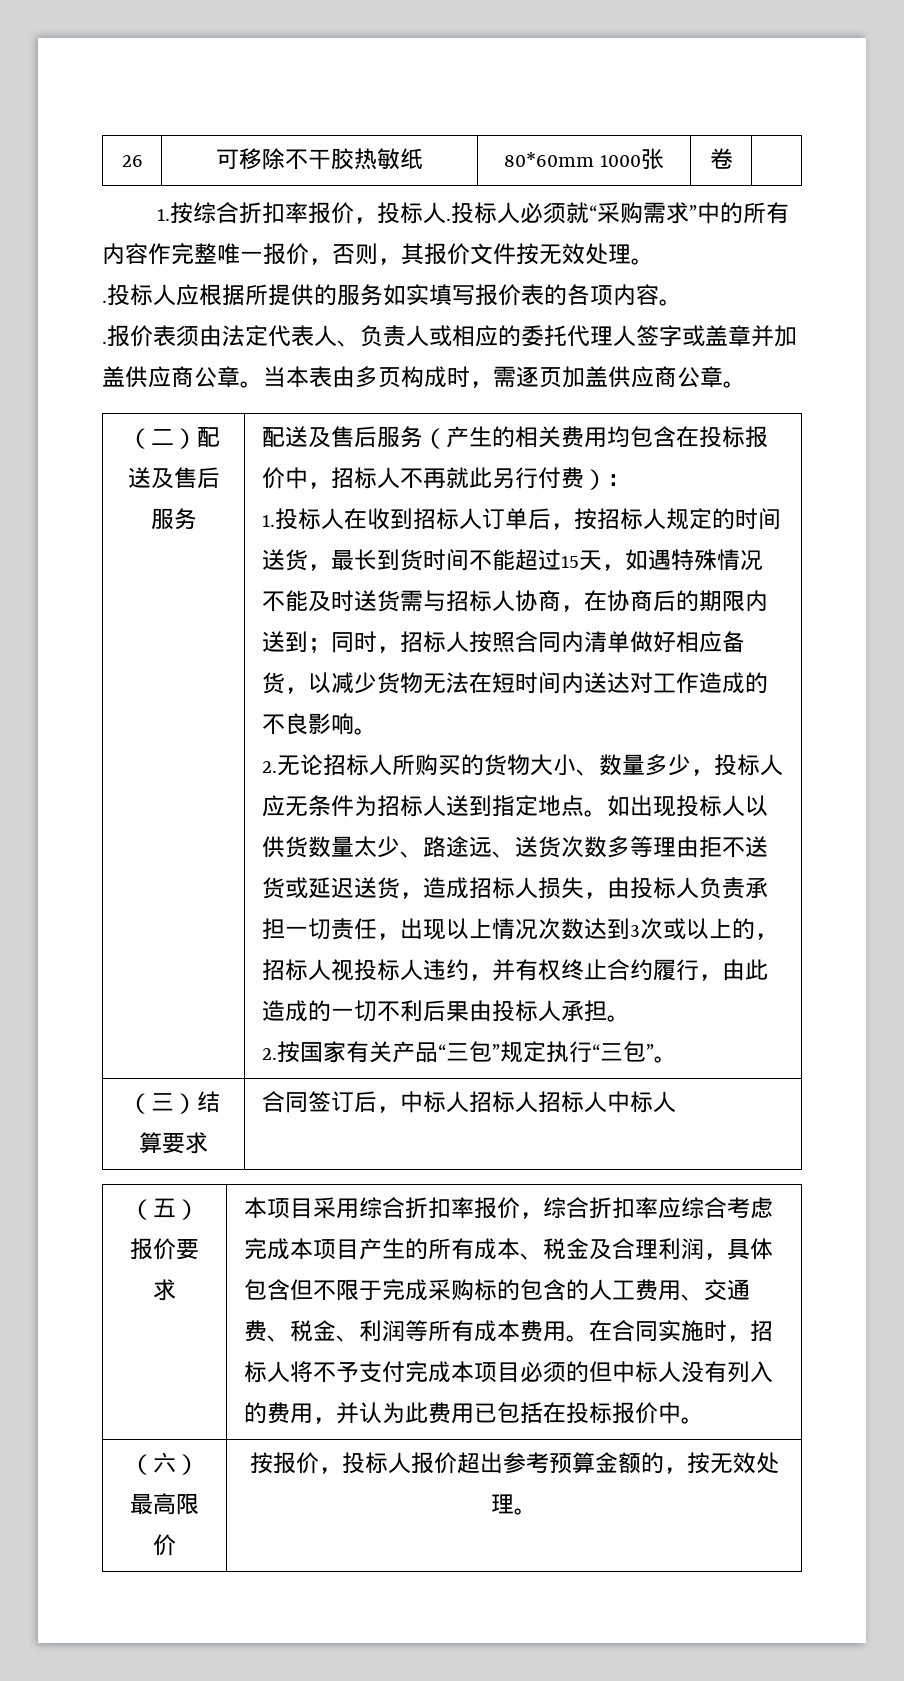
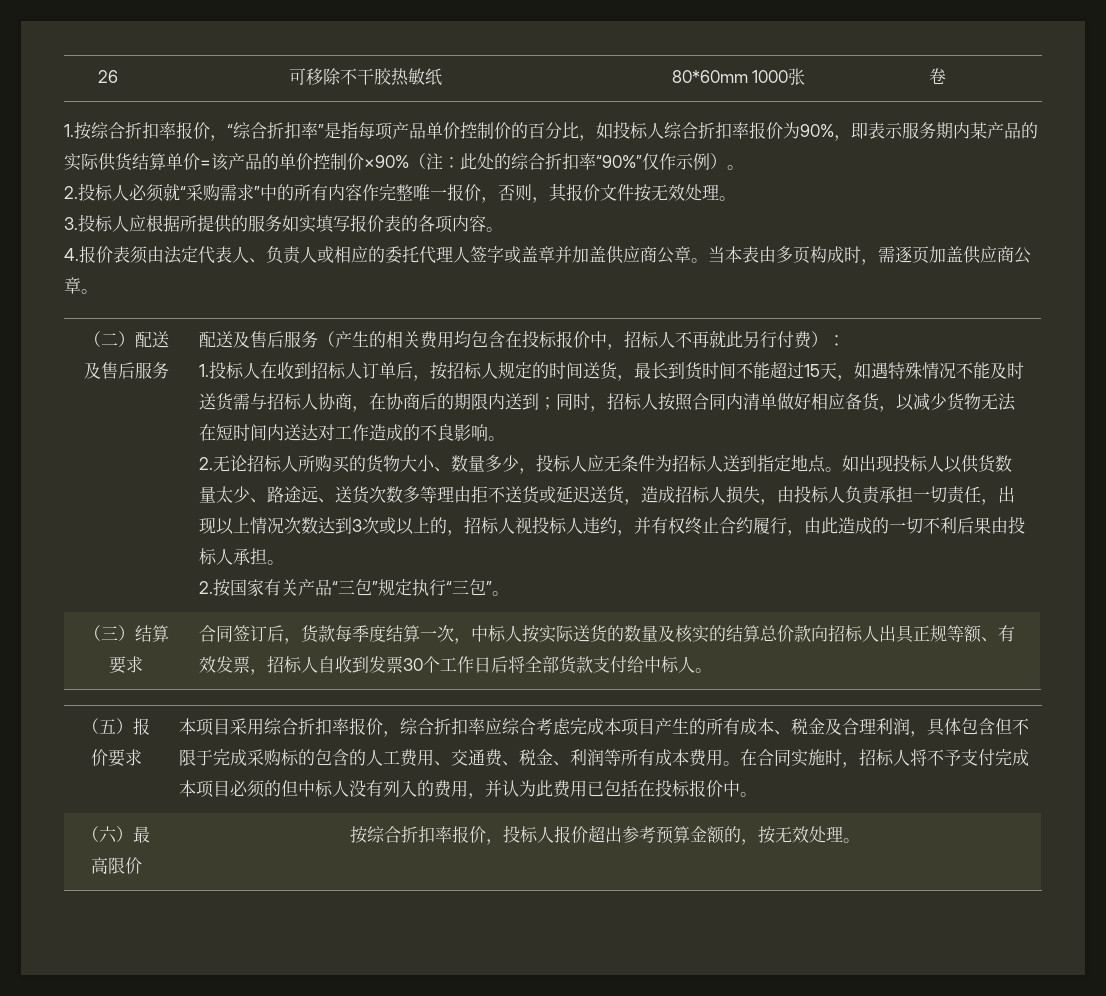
- 1.按综合折扣率报价，投标人.投标人必须就“采购需求”中的所有内容作完整唯一报价，否则，其报价文件按无效处理。
+ 1.按综合折扣率报价，“综合折扣率”是指每项产品单价控制价的百分比，如投标人综合折扣率报价为90%，即表示服务期内某产品的实际供货结算单价=该产品的单价控制价×90%（注：此处的综合折扣率“90%”仅作示例）。
+ 2.投标人必须就“采购需求”中的所有内容作完整唯一报价，否则，其报价文件按无效处理。
- .投标人应根据所提供的服务如实填写报价表的各项内容。
+ 3.投标人应根据所提供的服务如实填写报价表的各项内容。
- .报价表须由法定代表人、负责人或相应的委托代理人签字或盖章并加盖供应商公章。
+ 4.报价表须由法定代表人、负责人或相应的委托代理人签字或盖章并加盖供应商公章。
- 合同签订后，中标人招标人招标人中标人
+ 合同签订后，货款每季度结算一次，中标人按实际送货的数量及核实的结算总价款向招标人出具正规等额、有效发票，招标人自收到发票30个工作日后将全部货款支付给中标人。
- （六）最高限价 | 按报价，投标人报价超出参考预算金额的，按无效处理。
+ （六）最高限价 | 按综合折扣率报价，投标人报价超出参考预算金额的，按无效处理。

